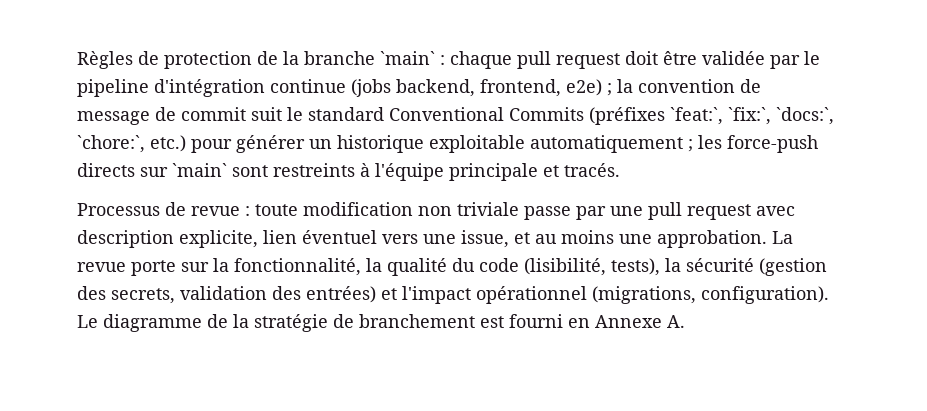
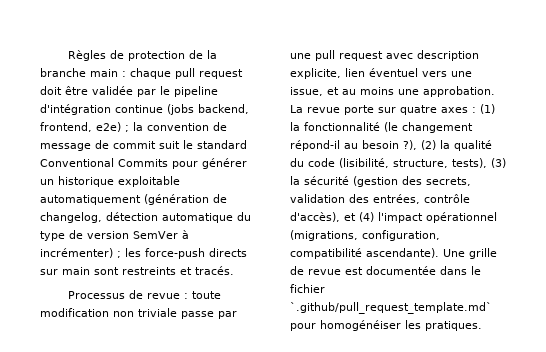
- Règles de protection de la branche `main` : chaque pull request doit être validée par le pipeline d'intégration continue (jobs backend, frontend, e2e) ; la convention de message de commit suit le standard Conventional Commits (préfixes `feat:`, `fix:`, `docs:`, `chore:`, etc.) pour générer un historique exploitable automatiquement ; les force-push directs sur `main` sont restreints à l'équipe principale et tracés.
+ Règles de protection de la branche main : chaque pull request doit être validée par le pipeline d'intégration continue (jobs backend, frontend, e2e) ; la convention de message de commit suit le standard Conventional Commits pour générer un historique exploitable automatiquement (génération de changelog, détection automatique du type de version SemVer à incrémenter) ; les force-push directs sur main sont restreints et tracés.
- La revue porte sur la fonctionnalité, la qualité du code (lisibilité, tests), la sécurité (gestion des secrets, validation des entrées) et l'impact opérationnel (migrations, configuration). Le diagramme de la stratégie de branchement est fourni en Annexe A.
+ La revue porte sur quatre axes : (1) la fonctionnalité (le changement répond-il au besoin ?), (2) la qualité du code (lisibilité, structure, tests), (3) la sécurité (gestion des secrets, validation des entrées, contrôle d'accès), et (4) l'impact opérationnel (migrations, configuration, compatibilité ascendante). Une grille de revue est documentée dans le fichier `.github/pull_request_template.md` pour homogénéiser les pratiques.

